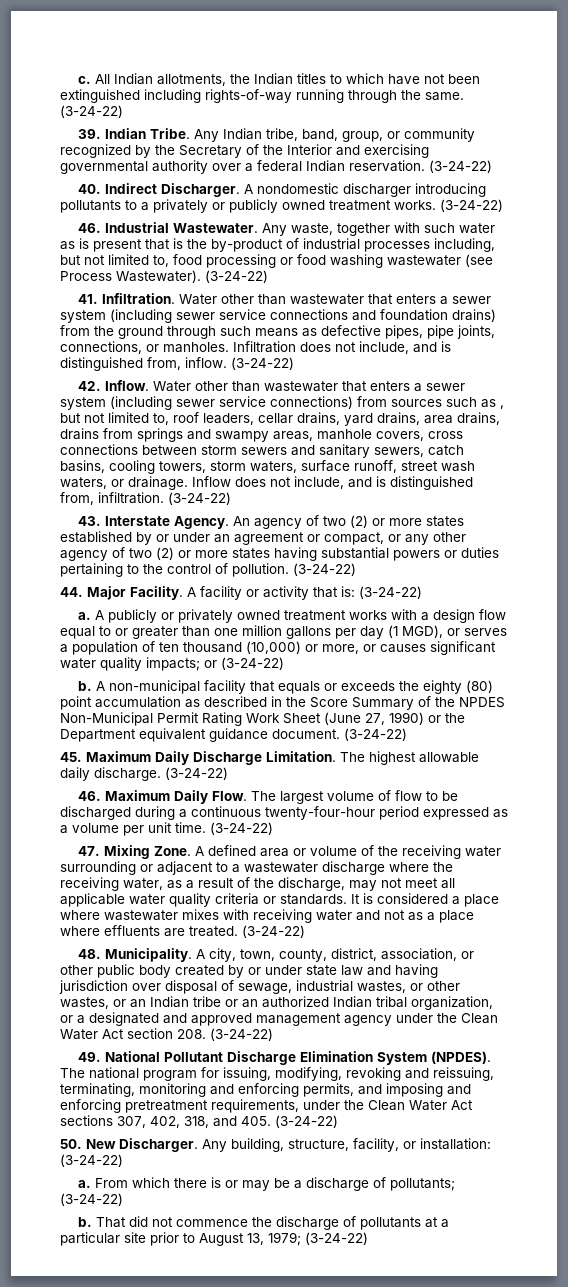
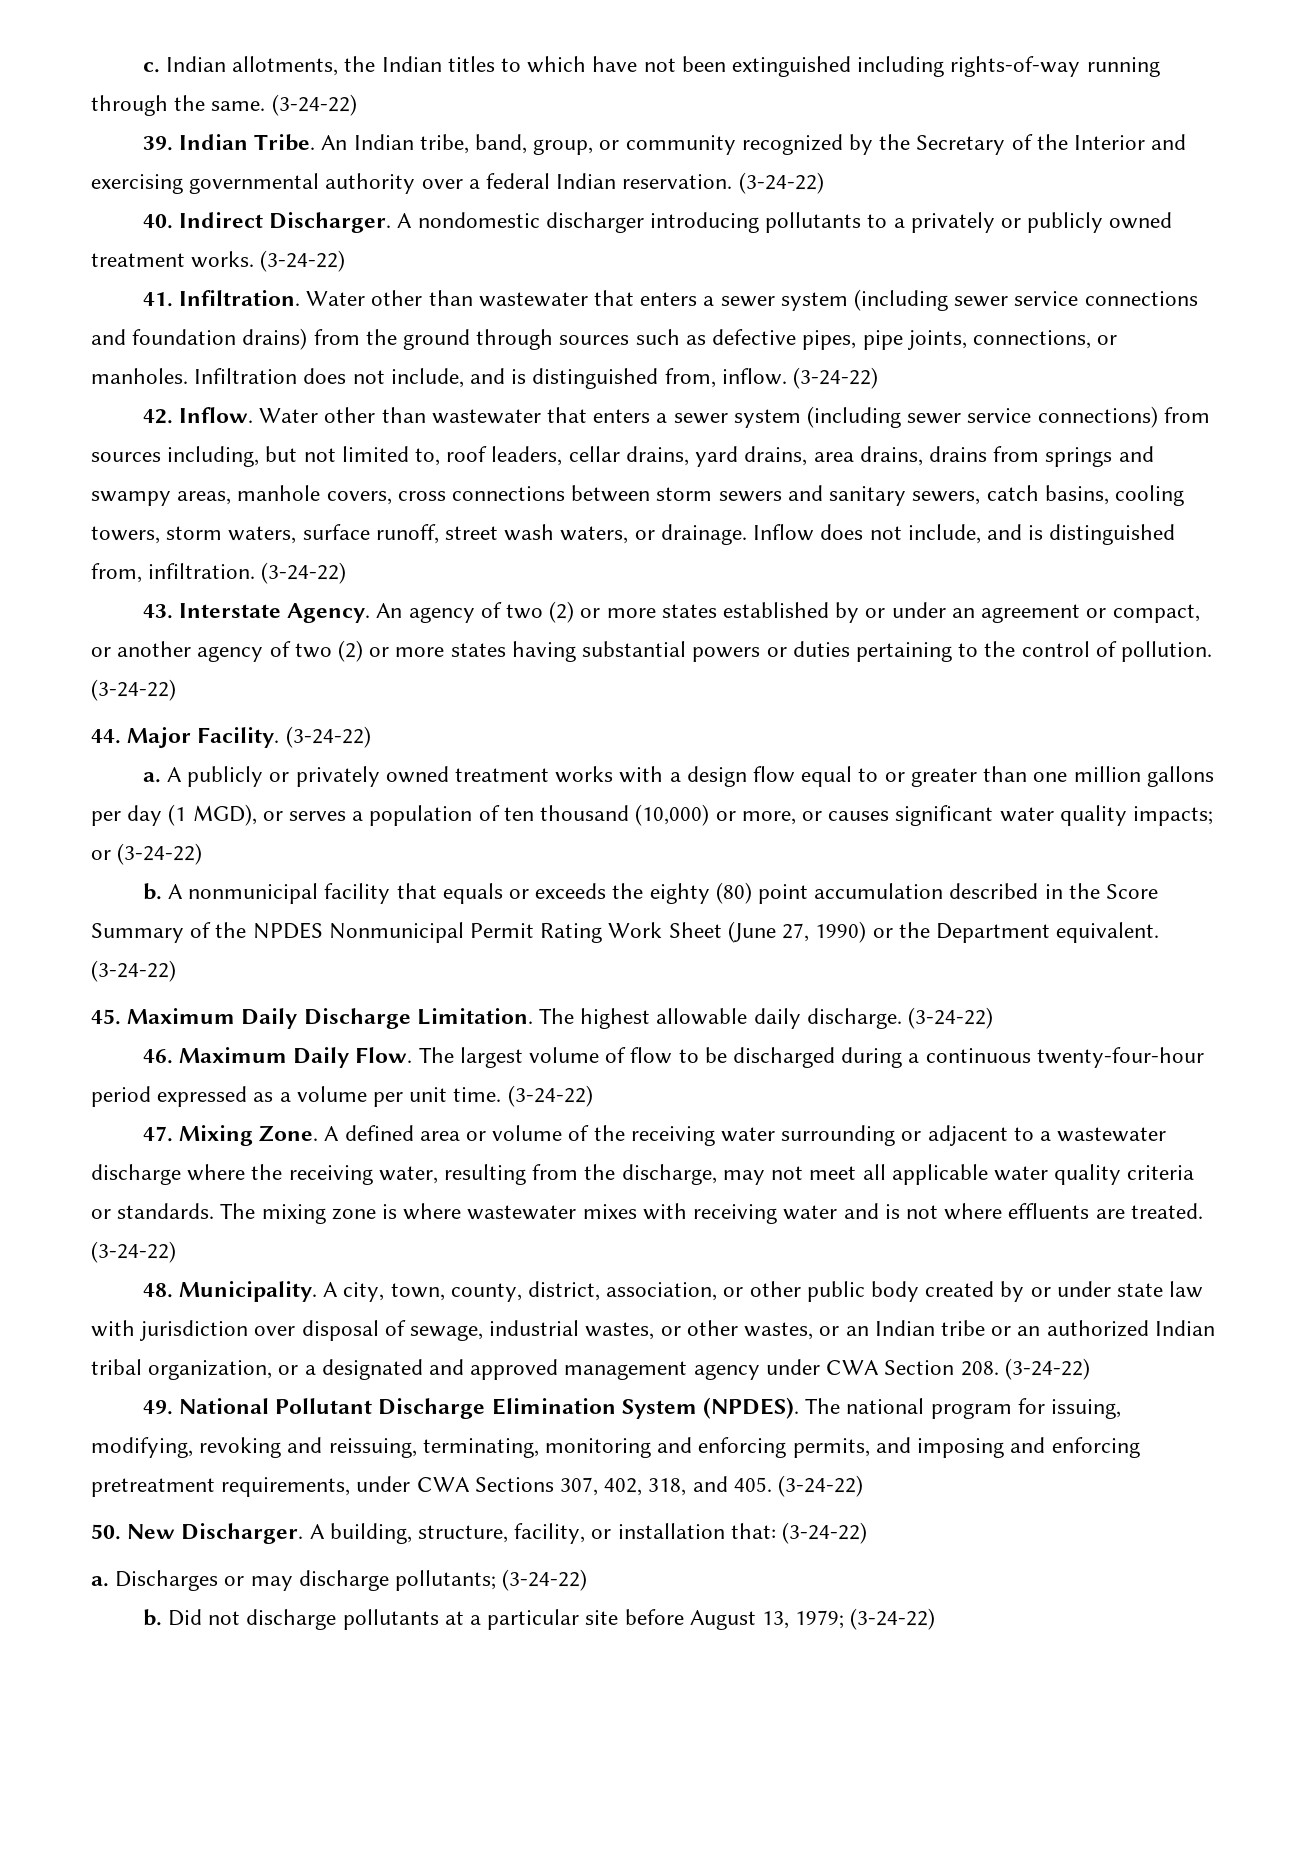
- All Indian allotments, the Indian titles to which have not been extinguished including rights-of-way running through the same.
+ Indian allotments, the Indian titles to which have not been extinguished including rights-of-way running through the same.
- Any Indian tribe, band, group, or community recognized by the Secretary of the Interior and exercising governmental authority over a federal Indian reservation.
+ An Indian tribe, band, group, or community recognized by the Secretary of the Interior and exercising governmental authority over a federal Indian reservation.
- 46. Industrial Wastewater. Any waste, together with such water as is present that is the by-product of industrial processes including, but not limited to, food processing or food washing wastewater (see Process Wastewater). (3-24-22)
- Water other than wastewater that enters a sewer system (including sewer service connections and foundation drains) from the ground through such means as defective pipes, pipe joints, connections, or manholes.
+ Water other than wastewater that enters a sewer system (including sewer service connections and foundation drains) from the ground through sources such as defective pipes, pipe joints, connections, or manholes.
- Water other than wastewater that enters a sewer system (including sewer service connections) from sources such as , but not limited to, roof leaders, cellar drains, yard drains, area drains, drains from springs and swampy areas, manhole covers, cross connections between storm sewers and sanitary sewers, catch basins, cooling towers, storm waters, surface runoff, street wash waters, or drainage.
+ Water other than wastewater that enters a sewer system (including sewer service connections) from sources including, but not limited to, roof leaders, cellar drains, yard drains, area drains, drains from springs and swampy areas, manhole covers, cross connections between storm sewers and sanitary sewers, catch basins, cooling towers, storm waters, surface runoff, street wash waters, or drainage.
- An agency of two (2) or more states established by or under an agreement or compact, or any other agency of two (2) or more states having substantial powers or duties pertaining to the control of pollution.
+ An agency of two (2) or more states established by or under an agreement or compact, or another agency of two (2) or more states having substantial powers or duties pertaining to the control of pollution.
- 44. Major Facility. A facility or activity that is: (3-24-22)
+ 44. Major Facility. (3-24-22)
- A non-municipal facility that equals or exceeds the eighty (80) point accumulation as described in the Score Summary of the NPDES Non-Municipal Permit Rating Work Sheet (June 27, 1990) or the Department equivalent guidance document.
+ A nonmunicipal facility that equals or exceeds the eighty (80) point accumulation described in the Score Summary of the NPDES Nonmunicipal Permit Rating Work Sheet (June 27, 1990) or the Department equivalent.
- A defined area or volume of the receiving water surrounding or adjacent to a wastewater discharge where the receiving water, as a result of the discharge, may not meet all applicable water quality criteria or standards.
+ A defined area or volume of the receiving water surrounding or adjacent to a wastewater discharge where the receiving water, resulting from the discharge, may not meet all applicable water quality criteria or standards.
- It is considered a place where wastewater mixes with receiving water and not as a place where effluents are treated.
+ The mixing zone is where wastewater mixes with receiving water and is not where effluents are treated.
- A city, town, county, district, association, or other public body created by or under state law and having jurisdiction over disposal of sewage, industrial wastes, or other wastes, or an Indian tribe or an authorized Indian tribal organization, or a designated and approved management agency under the Clean Water Act section 208. (3-24-22)
+ A city, town, county, district, association, or other public body created by or under state law with jurisdiction over disposal of sewage, industrial wastes, or other wastes, or an Indian tribe or an authorized Indian tribal organization, or a designated and approved management agency under CWA Section 208. (3-24-22)
- The national program for issuing, modifying, revoking and reissuing, terminating, monitoring and enforcing permits, and imposing and enforcing pretreatment requirements, under the Clean Water Act sections 307, 402, 318, and 405. (3-24-22)
+ The national program for issuing, modifying, revoking and reissuing, terminating, monitoring and enforcing permits, and imposing and enforcing pretreatment requirements, under CWA Sections 307, 402, 318, and 405. (3-24-22)
- Any building, structure, facility, or installation: (3-24-22)
- a. From which there is or may be a discharge of pollutants; (3-24-22)
- b. That did not commence the discharge of pollutants at a particular site prior to August 13, 1979; (3-24-22)
+ A building, structure, facility, or installation that: (3-24-22)
+ a. Discharges or may discharge pollutants; (3-24-22)
+ b. Did not discharge pollutants at a particular site before August 13, 1979; (3-24-22)

